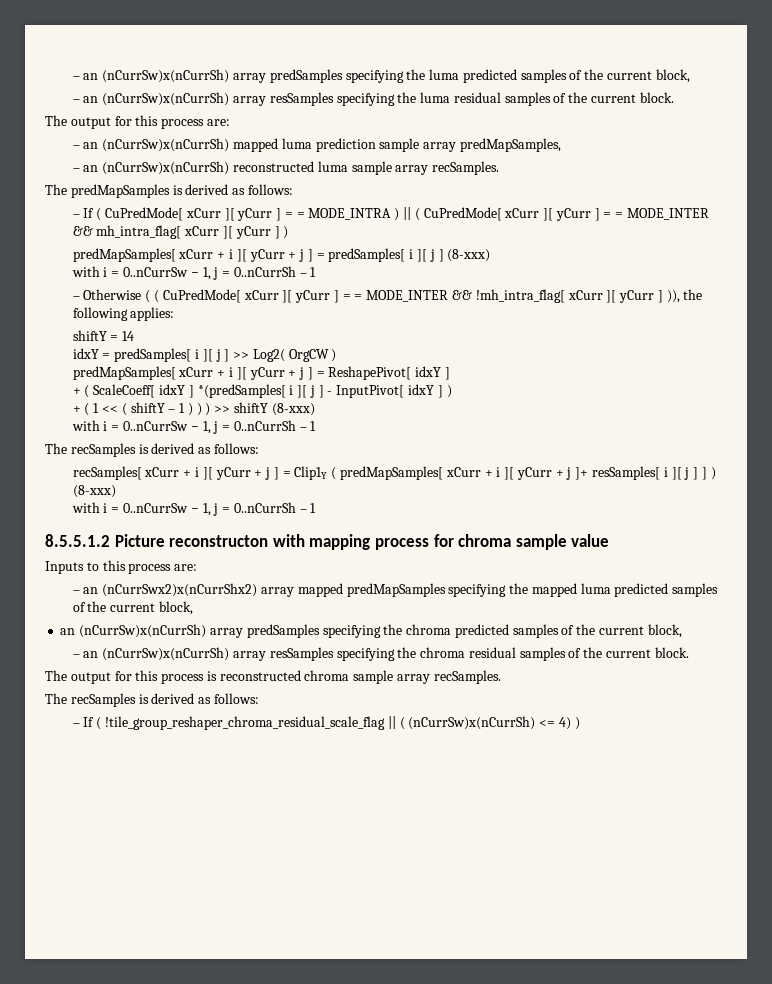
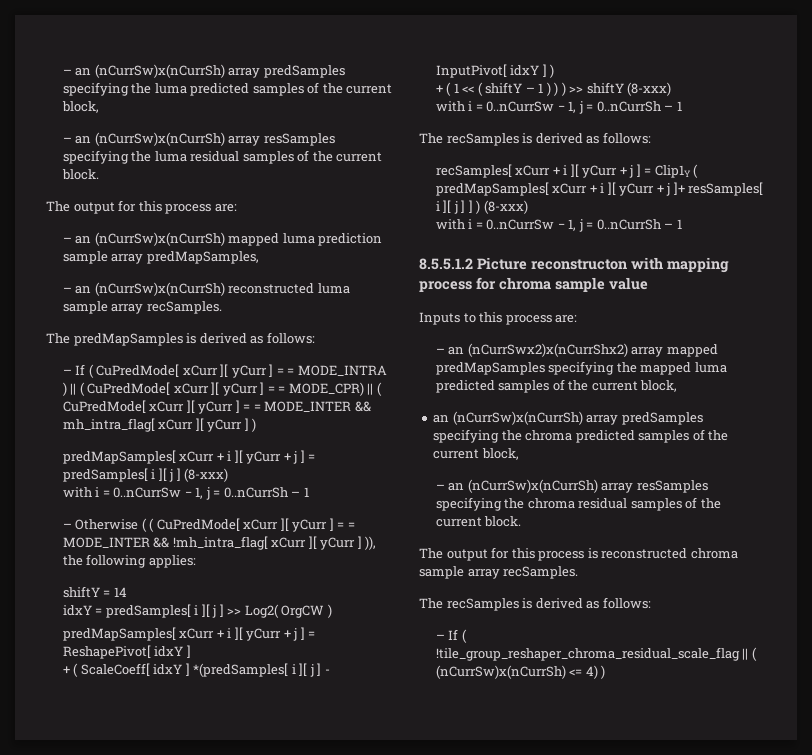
- – If ( CuPredMode[ xCurr ][ yCurr ] = = MODE_INTRA ) || ( CuPredMode[ xCurr ][ yCurr ] = = MODE_INTER && mh_intra_flag[ xCurr ][ yCurr ] )
+ – If ( CuPredMode[ xCurr ][ yCurr ] = = MODE_INTRA ) || ( CuPredMode[ xCurr ][ yCurr ] = = MODE_CPR) || ( CuPredMode[ xCurr ][ yCurr ] = = MODE_INTER && mh_intra_flag[ xCurr ][ yCurr ] )

